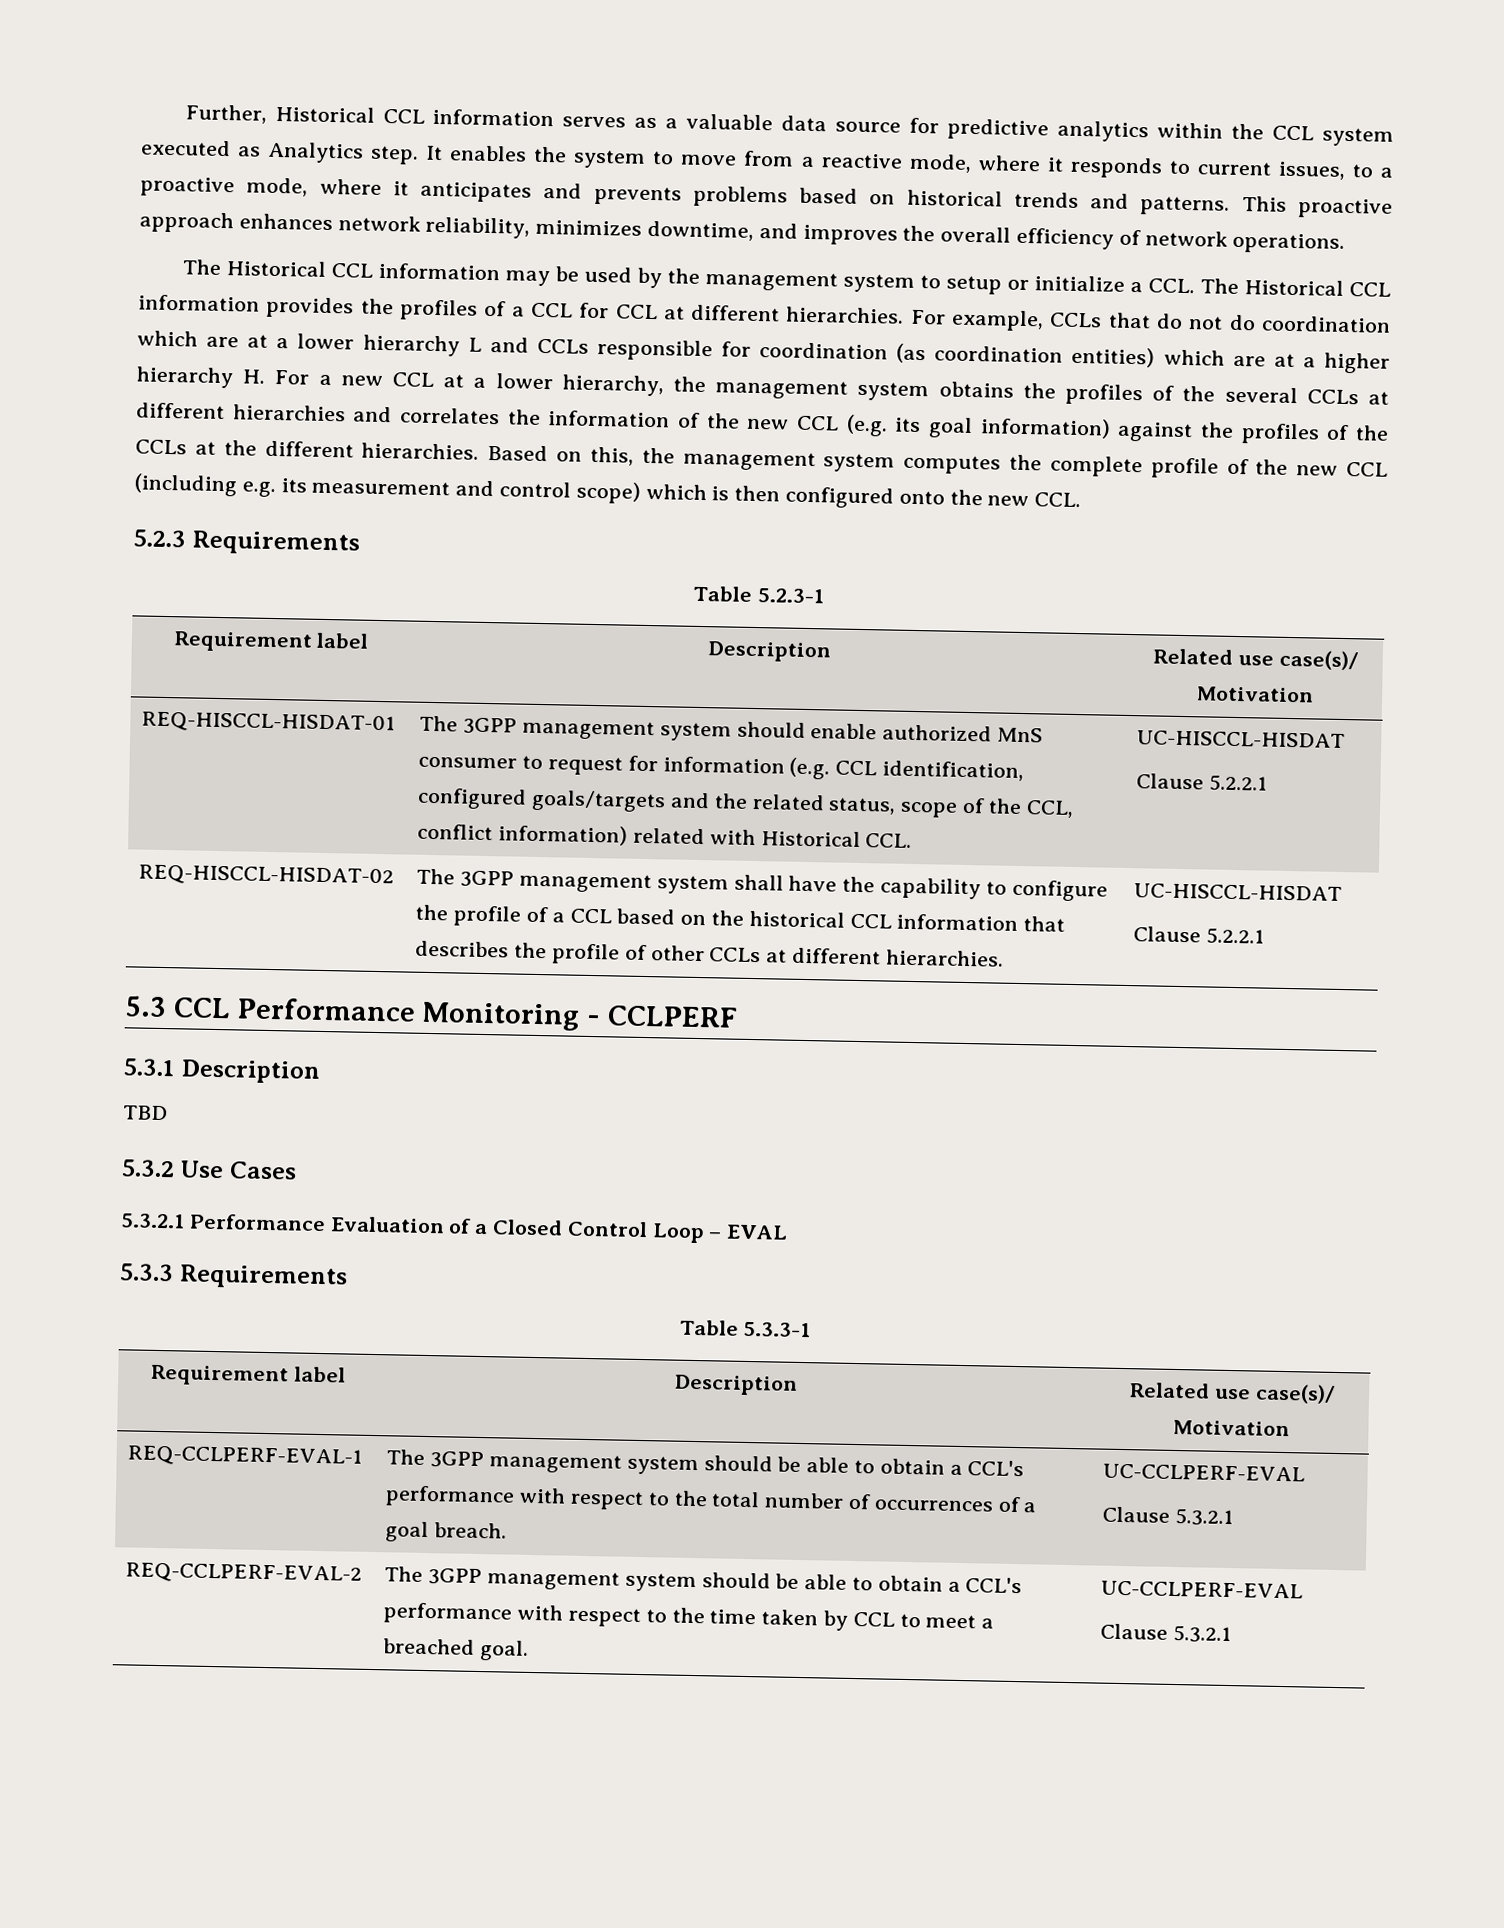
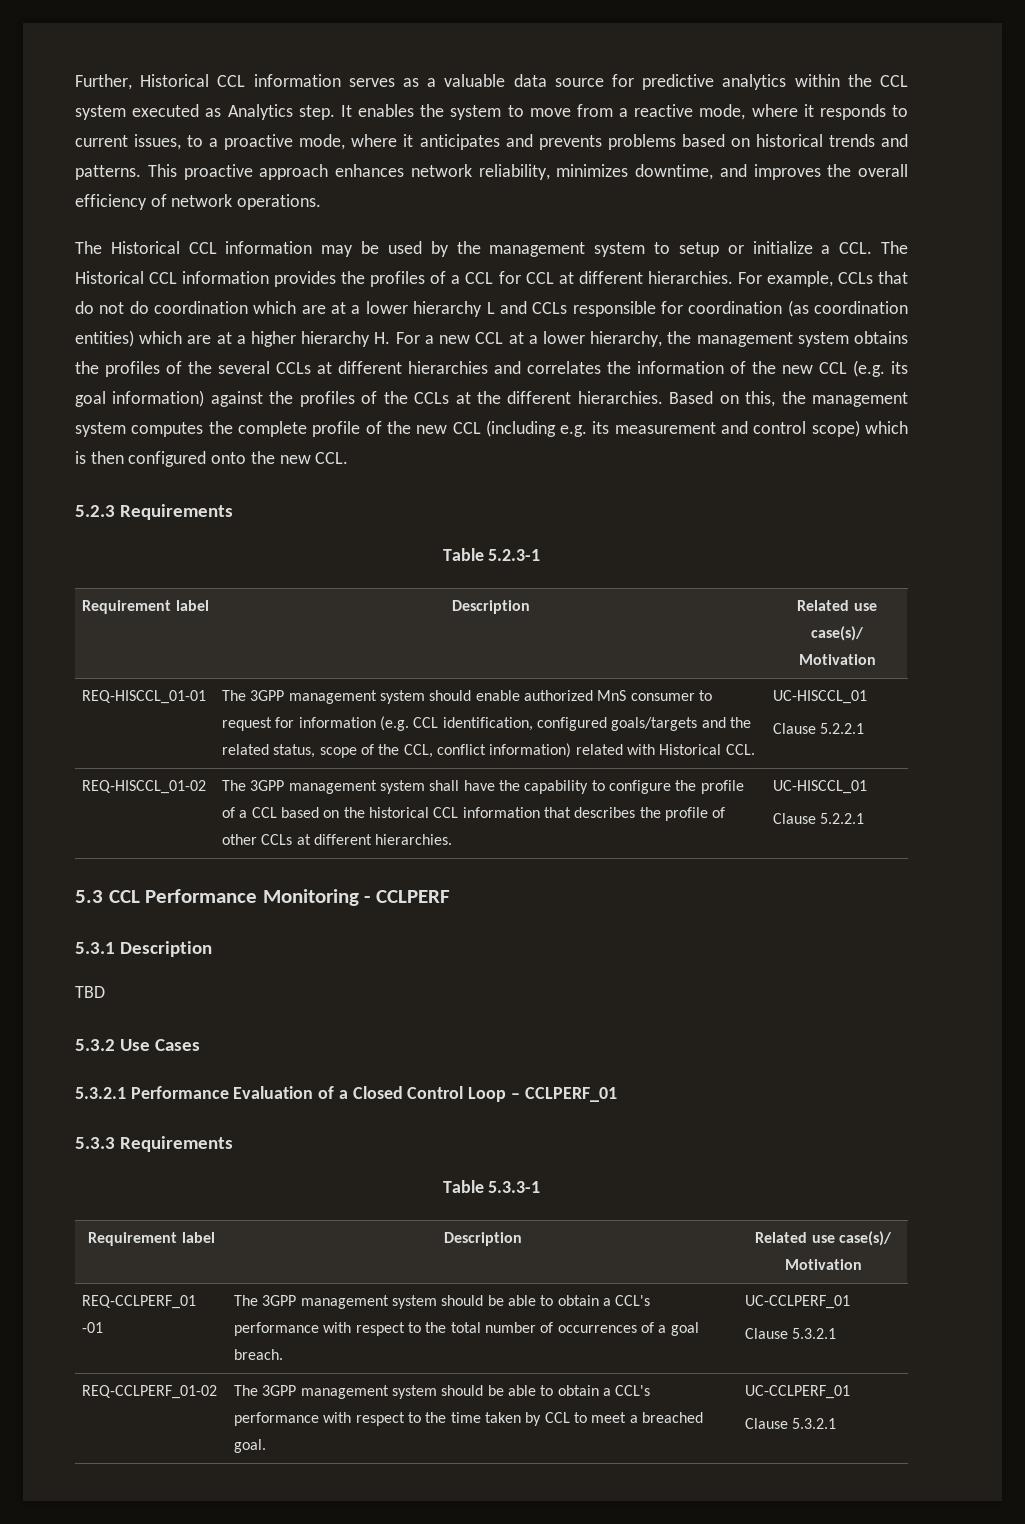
- REQ-HISCCL-HISDAT-01 | The 3GPP management system should enable authorized MnS consumer to request for information (e.g. CCL identification, configured goals/targets and the related status, scope of the CCL, conflict information) related with Historical CCL. | UC-HISCCL-HISDAT
+ REQ-HISCCL_01-01 | The 3GPP management system should enable authorized MnS consumer to request for information (e.g. CCL identification, configured goals/targets and the related status, scope of the CCL, conflict information) related with Historical CCL. | UC-HISCCL_01
  Clause 5.2.2.1
- REQ-HISCCL-HISDAT-02 | The 3GPP management system shall have the capability to configure the profile of a CCL based on the historical CCL information that describes the profile of other CCLs at different hierarchies. | UC-HISCCL-HISDAT
+ REQ-HISCCL_01-02 | The 3GPP management system shall have the capability to configure the profile of a CCL based on the historical CCL information that describes the profile of other CCLs at different hierarchies. | UC-HISCCL_01
- 5.3.2.1 Performance Evaluation of a Closed Control Loop – EVAL
+ 5.3.2.1 Performance Evaluation of a Closed Control Loop – CCLPERF_01
- REQ-CCLPERF-EVAL-1 | The 3GPP management system should be able to obtain a CCL's performance with respect to the total number of occurrences of a goal breach. | UC-CCLPERF-EVAL
+ REQ-CCLPERF_01 -01 | The 3GPP management system should be able to obtain a CCL's performance with respect to the total number of occurrences of a goal breach. | UC-CCLPERF_01
- REQ-CCLPERF-EVAL-2 | The 3GPP management system should be able to obtain a CCL's performance with respect to the time taken by CCL to meet a breached goal. | UC-CCLPERF-EVAL
+ REQ-CCLPERF_01-02 | The 3GPP management system should be able to obtain a CCL's performance with respect to the time taken by CCL to meet a breached goal. | UC-CCLPERF_01

